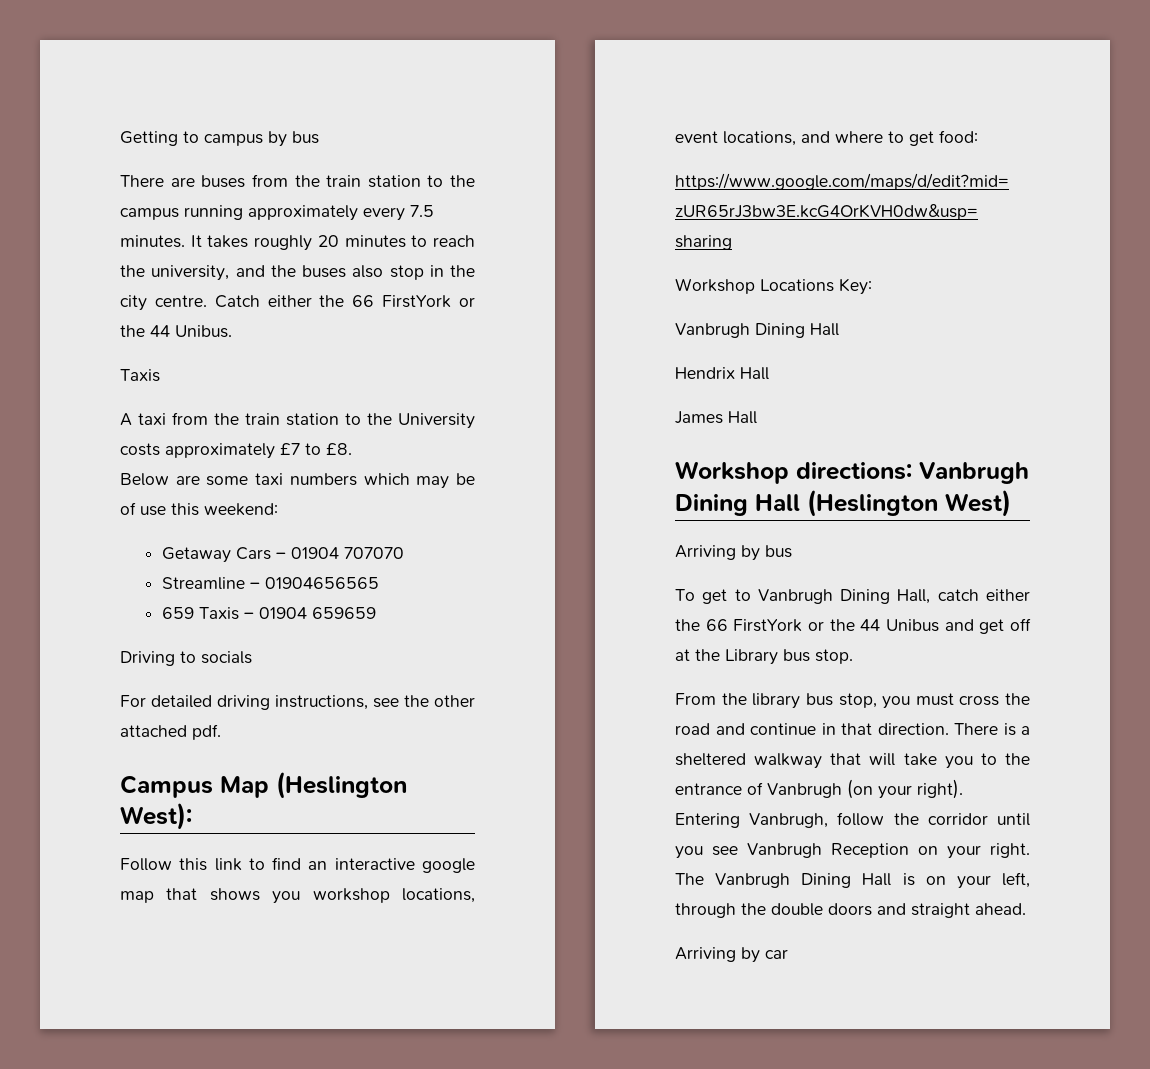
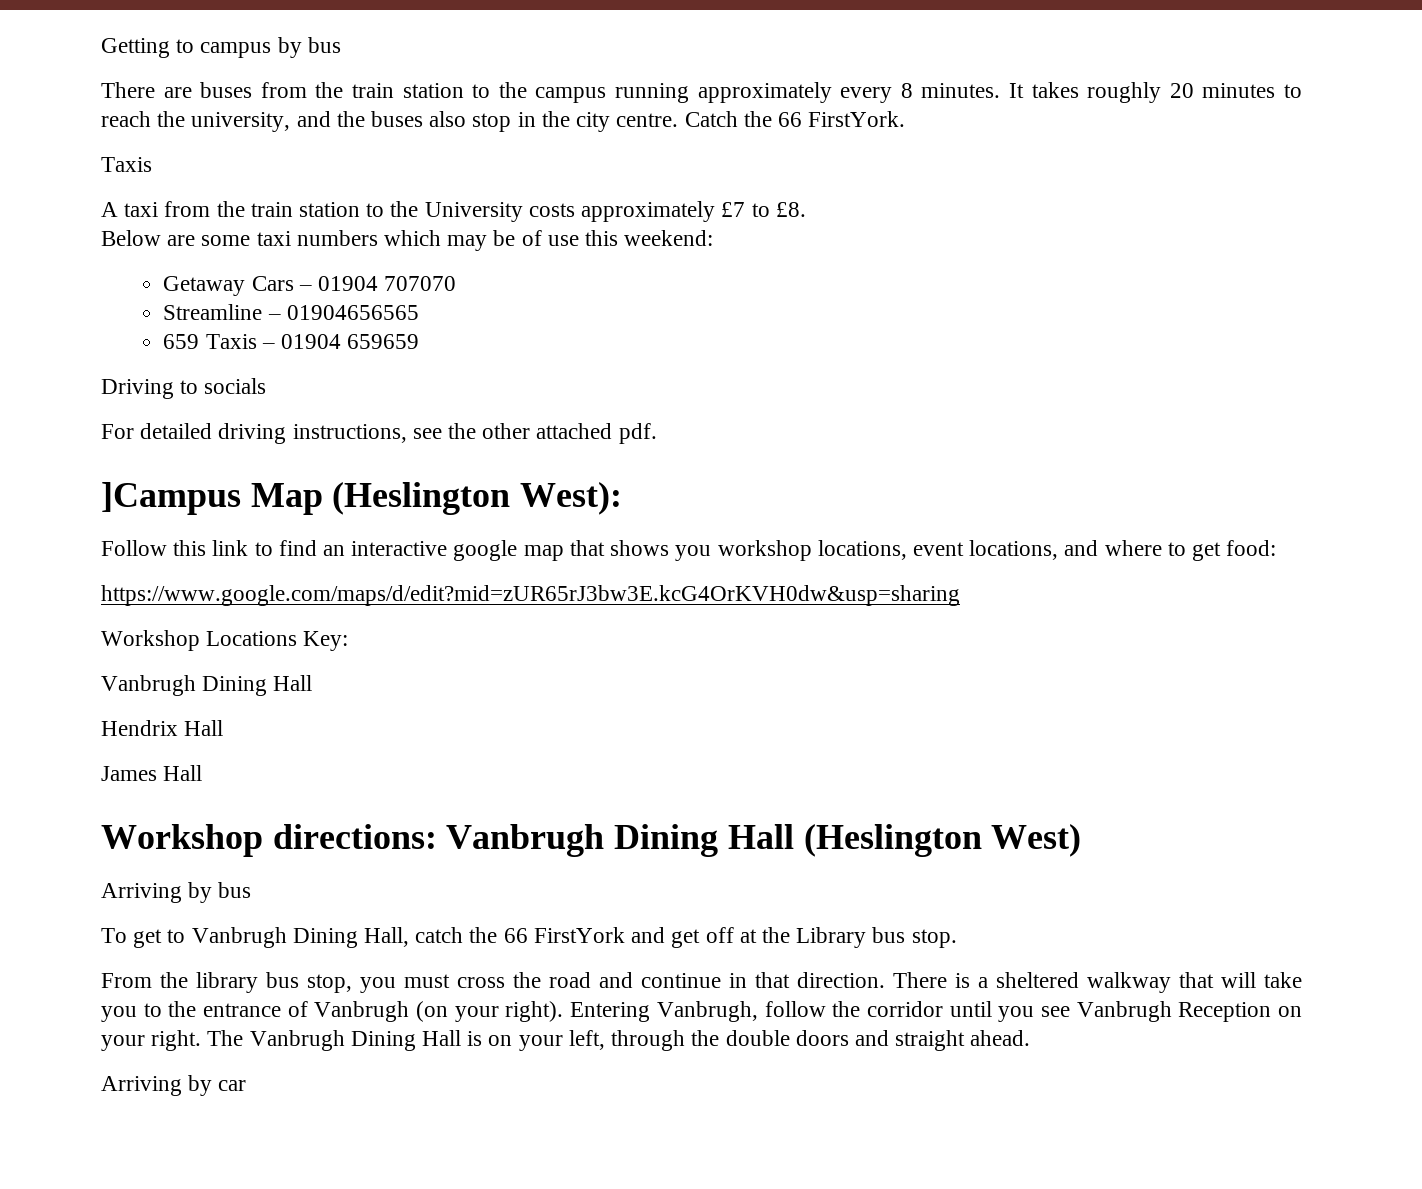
- There are buses from the train station to the campus running approximately every 7.5 minutes.
+ There are buses from the train station to the campus running approximately every 8 minutes.
- Catch either the 66 FirstYork or the 44 Unibus.
+ Catch the 66 FirstYork.
- Campus Map (Heslington West):
+ ]Campus Map (Heslington West):
- To get to Vanbrugh Dining Hall, catch either the 66 FirstYork or the 44 Unibus and get off at the Library bus stop.
+ To get to Vanbrugh Dining Hall, catch the 66 FirstYork and get off at the Library bus stop.

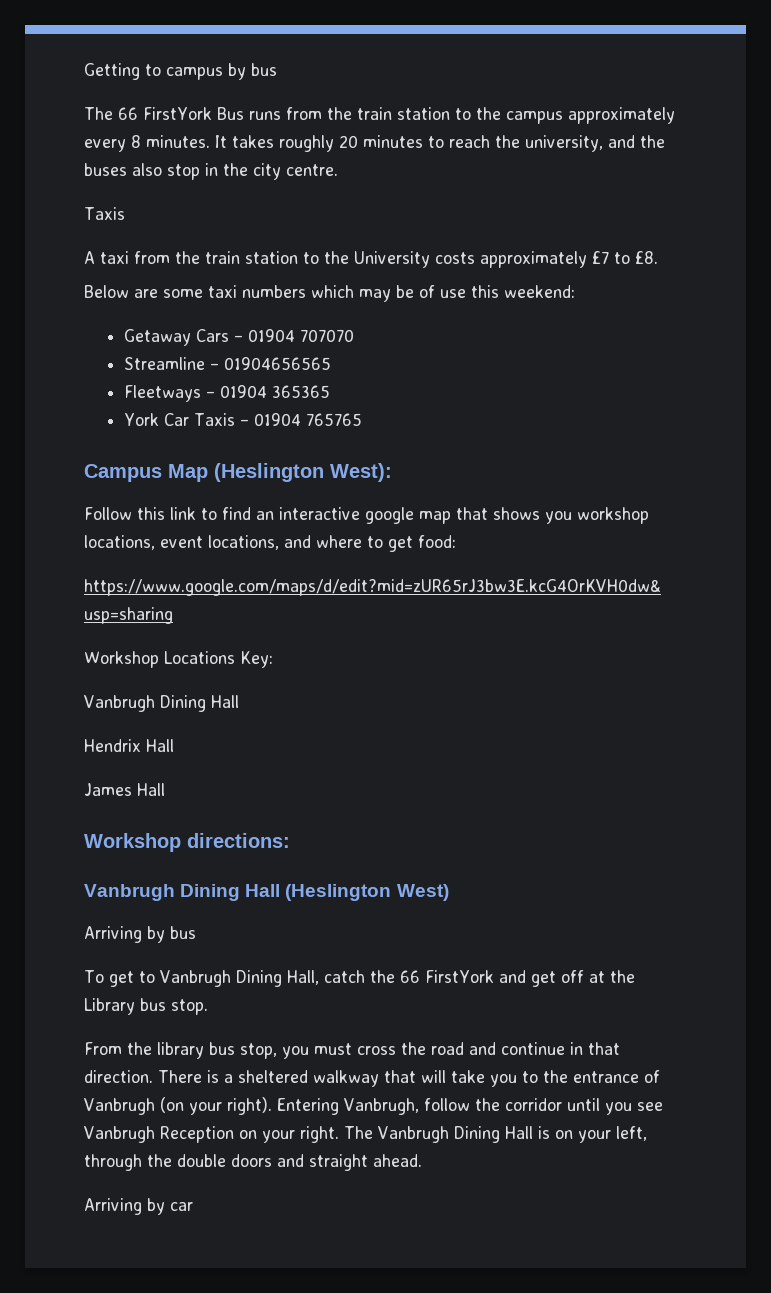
- There are buses from the train station to the campus running approximately every 8 minutes.
+ The 66 FirstYork Bus runs from the train station to the campus approximately every 8 minutes.
- Catch the 66 FirstYork.
- 659 Taxis – 01904 659659
- Driving to socials
- For detailed driving instructions, see the other attached pdf.
- ]Campus Map (Heslington West):
+ Fleetways – 01904 365365
+ York Car Taxis – 01904 765765
+ Campus Map (Heslington West):
- Workshop directions: Vanbrugh Dining Hall (Heslington West)
+ Workshop directions:
+ Vanbrugh Dining Hall (Heslington West)

